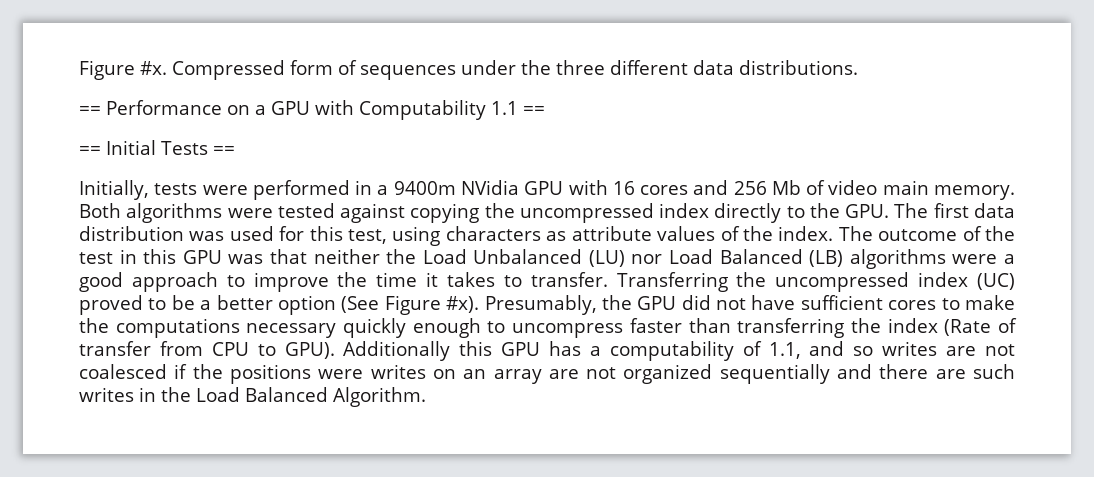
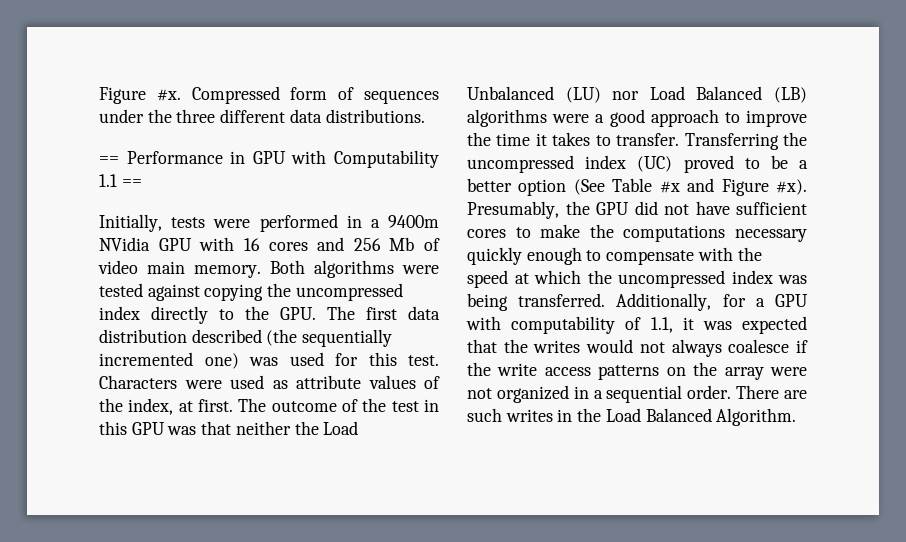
- == Performance on a GPU with Computability 1.1 ==
+ == Performance in GPU with Computability 1.1 ==
- == Initial Tests ==
- Both algorithms were tested against copying the uncompressed index directly to the GPU. The first data distribution was used for this test, using characters as attribute values of the index.
+ Both algorithms were tested against copying the uncompressed index directly to the GPU. The first data distribution described (the sequentially incremented one) was used for this test. Characters were used as attribute values of the index, at first.
- Transferring the uncompressed index (UC) proved to be a better option (See Figure #x).
+ Transferring the uncompressed index (UC) proved to be a better option (See Table #x and Figure #x).
- Presumably, the GPU did not have sufficient cores to make the computations necessary quickly enough to uncompress faster than transferring the index (Rate of transfer from CPU to GPU). Additionally this GPU has a computability of 1.1, and so writes are not coalesced if the positions were writes on an array are not organized sequentially and there are such writes in the Load Balanced Algorithm.
+ Presumably, the GPU did not have sufficient cores to make the computations necessary quickly enough to compensate with the speed at which the uncompressed index was being transferred. Additionally, for a GPU with computability of 1.1, it was expected that the writes would not always coalesce if the write access patterns on the array were not organized in a sequential order. There are such writes in the Load Balanced Algorithm.

